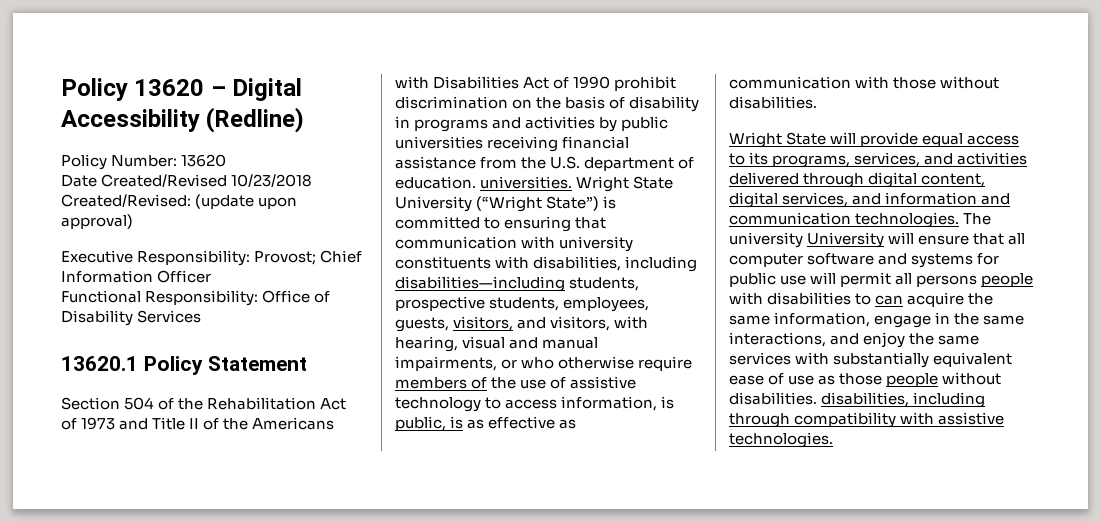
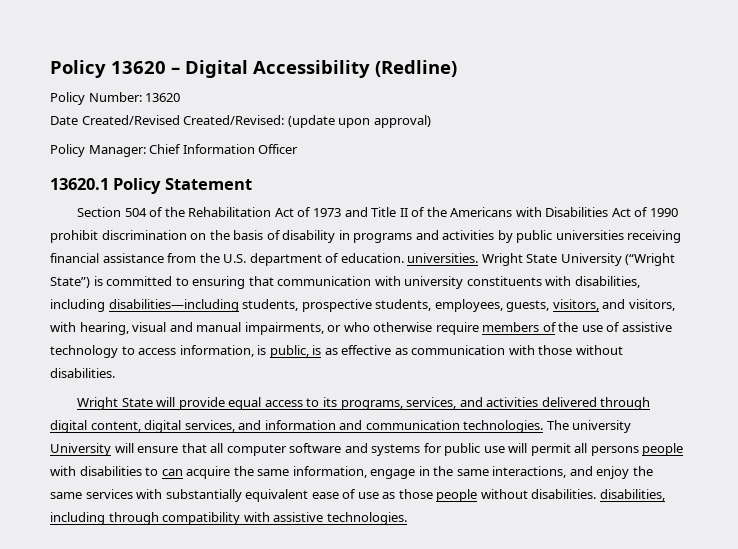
- Date Created/Revised 10/23/2018 Created/Revised: (update upon approval)
+ Date Created/Revised Created/Revised: (update upon approval)
- Executive Responsibility: Provost; Chief Information Officer
+ Policy Manager: Chief Information Officer
- Functional Responsibility: Office of Disability Services

